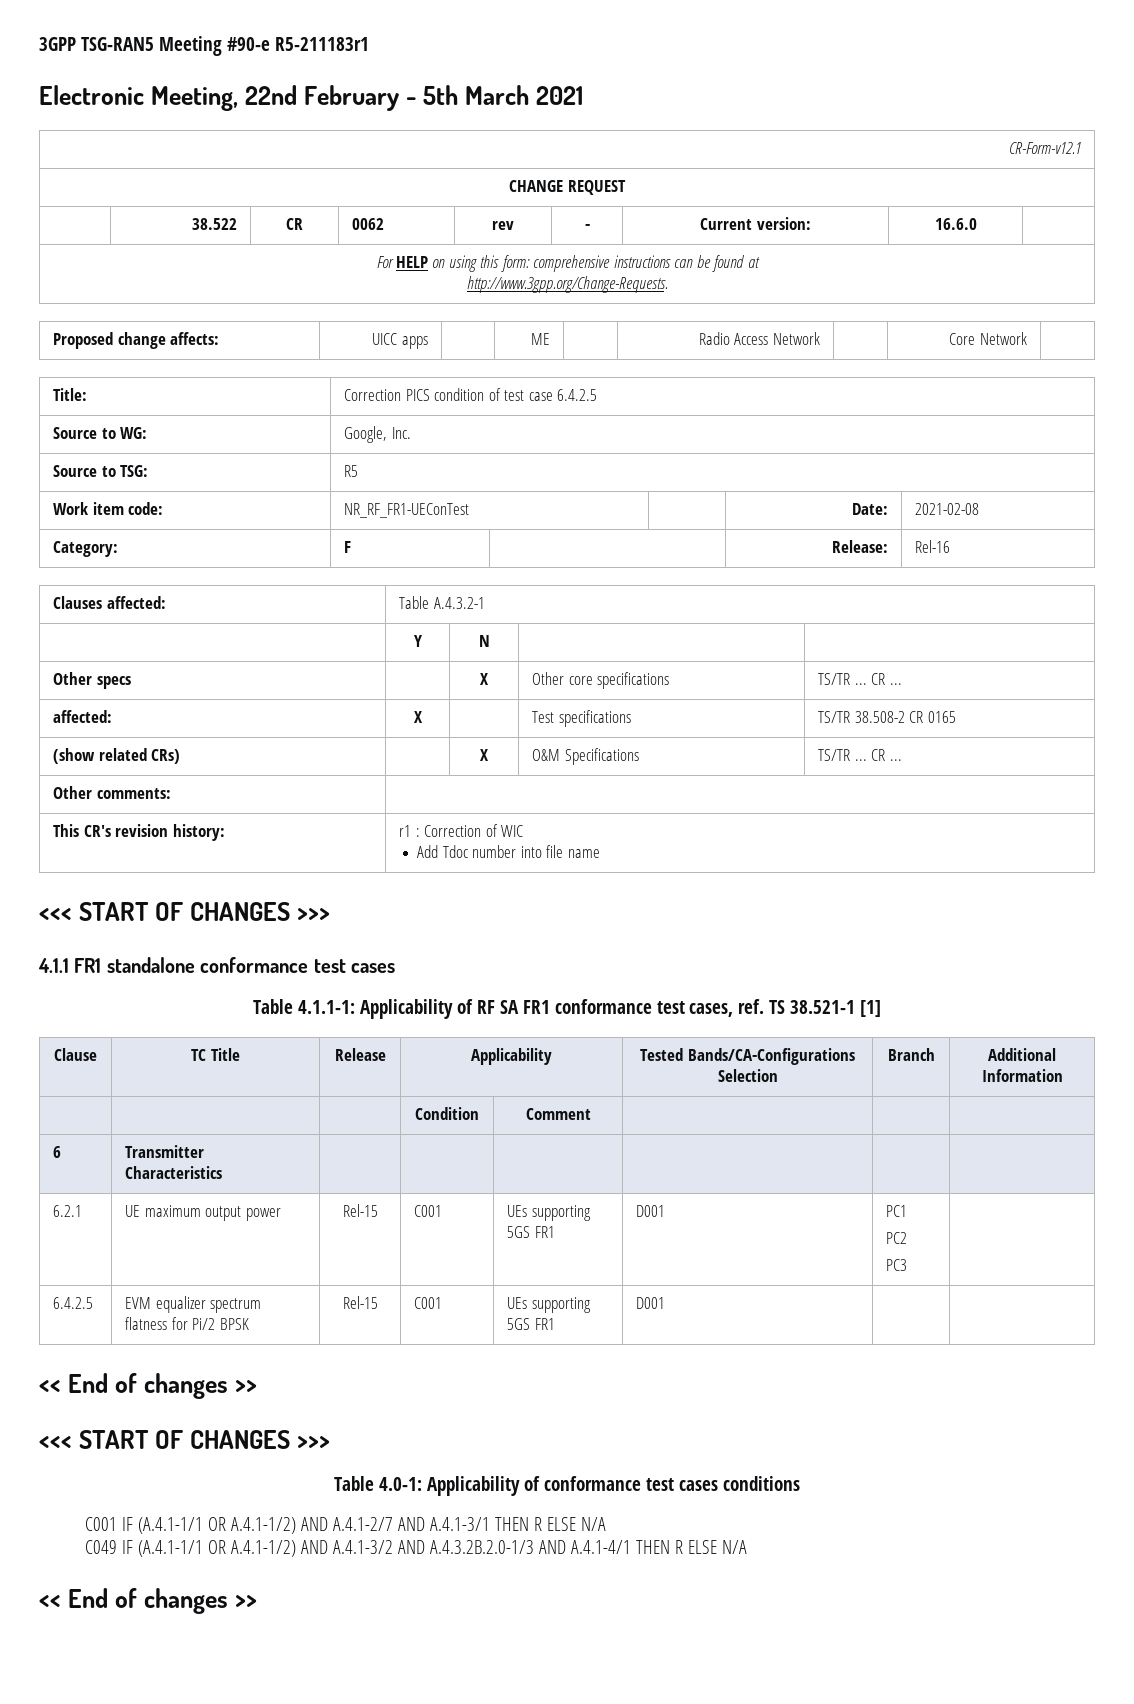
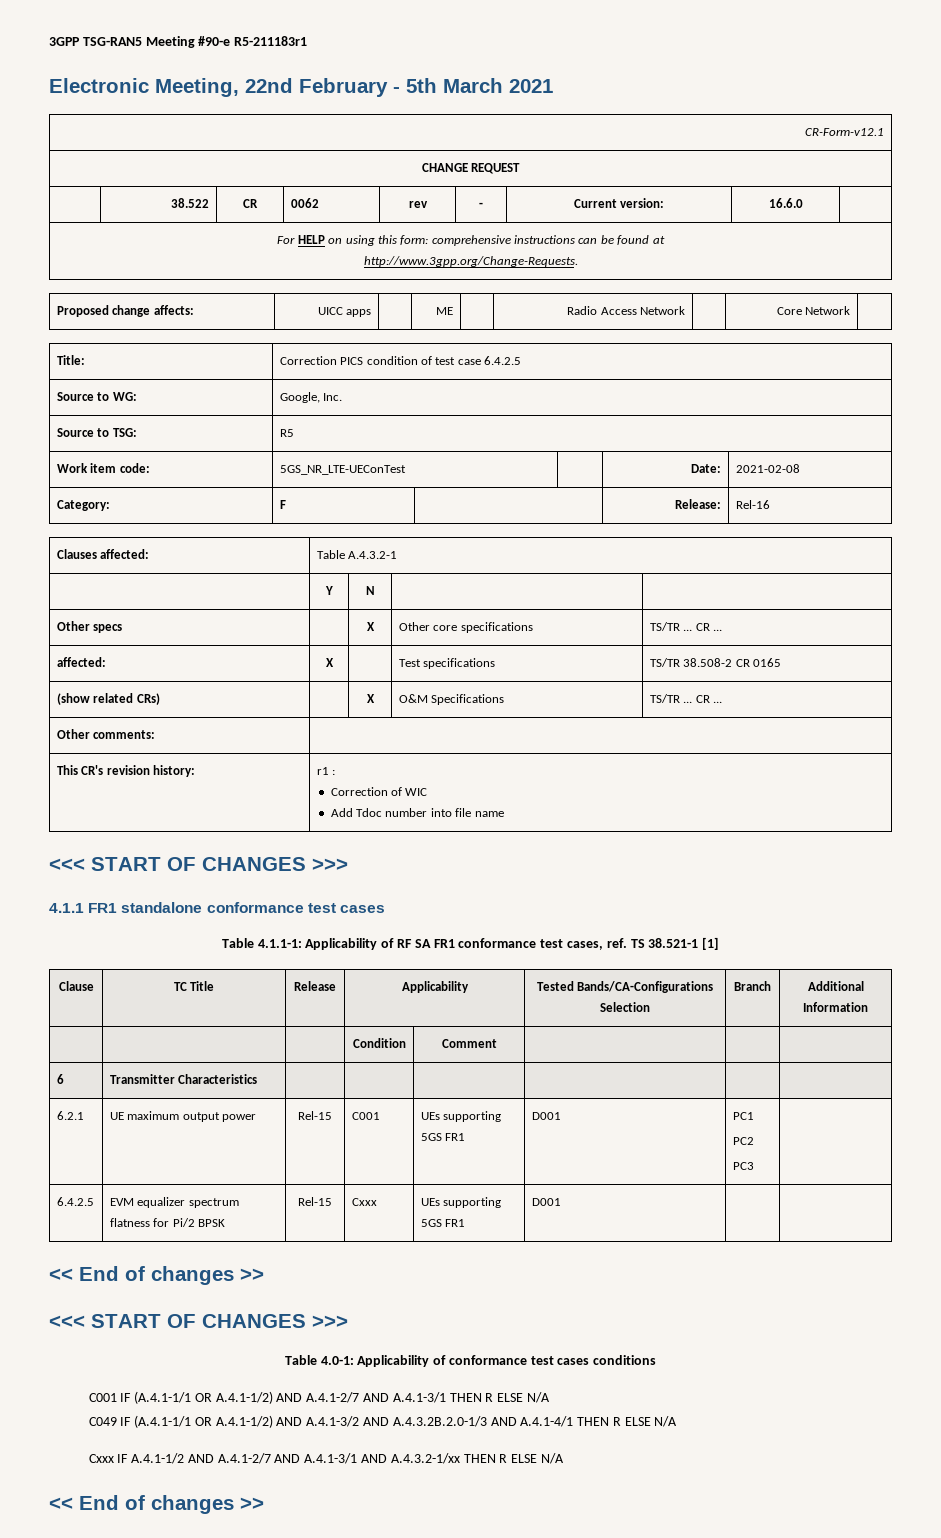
- Work item code: | NR_RF_FR1-UEConTest | | Date: | 2021-02-08
+ Work item code: | 5GS_NR_LTE-UEConTest | | Date: | 2021-02-08
- This CR's revision history: | r1 : Correction of WIC
+ This CR's revision history: | r1 :
+ Correction of WIC
- 6.4.2.5 | EVM equalizer spectrum flatness for Pi/2 BPSK | Rel-15 | C001 | UEs supporting 5GS FR1 | D001 | |
+ 6.4.2.5 | EVM equalizer spectrum flatness for Pi/2 BPSK | Rel-15 | Cxxx | UEs supporting 5GS FR1 | D001 | |
+ Cxxx IF A.4.1-1/2 AND A.4.1-2/7 AND A.4.1-3/1 AND A.4.3.2-1/xx THEN R ELSE N/A

